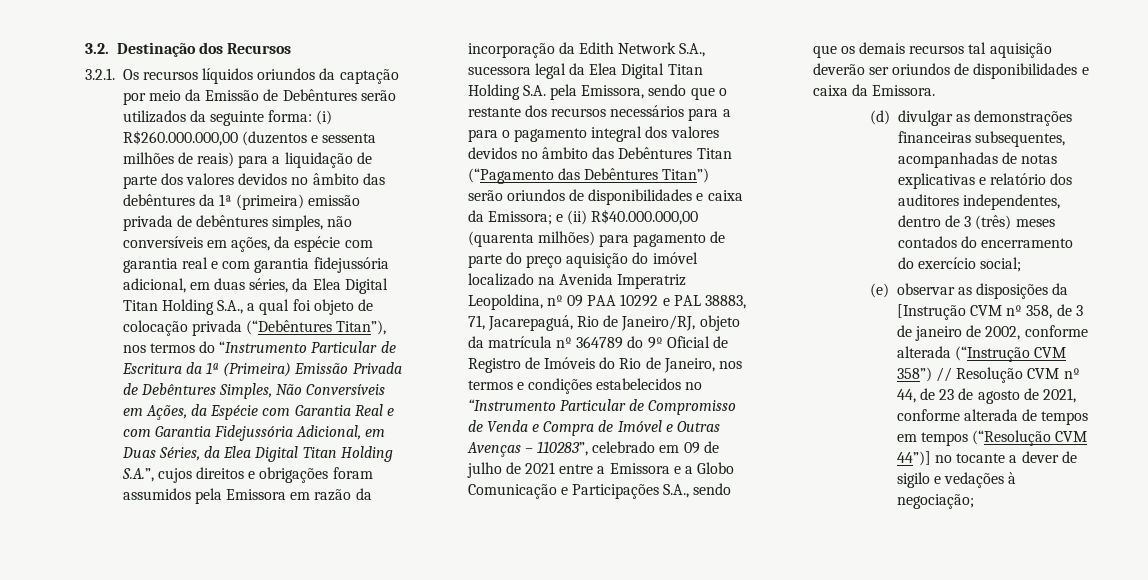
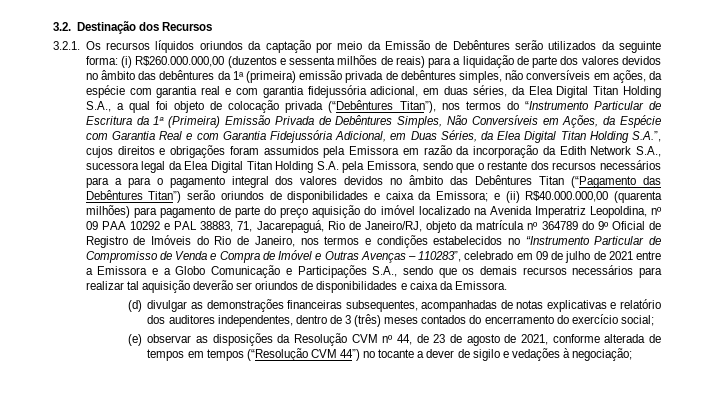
- e (ii) R$40.000.000,00 (quarenta milhões) para pagamento de parte do preço aquisição do imóvel localizado na Avenida Imperatriz Leopoldina, nº 09 PAA 10292 e PAL 38883, 71, Jacarepaguá, Rio de Janeiro/RJ, objeto da matrícula nº 364789 do 9º Oficial de Registro de Imóveis do Rio de Janeiro, nos termos e condições estabelecidos no “Instrumento Particular de Compromisso de Venda e Compra de Imóvel e Outras Avenças – 110283”, celebrado em 09 de julho de 2021 entre a Emissora e a Globo Comunicação e Participações S.A., sendo que os demais recursos tal aquisição deverão ser oriundos de disponibilidades e caixa da Emissora.
+ e (ii) R$40.000.000,00 (quarenta milhões) para pagamento de parte do preço aquisição do imóvel localizado na Avenida Imperatriz Leopoldina, nº 09 PAA 10292 e PAL 38883, 71, Jacarepaguá, Rio de Janeiro/RJ, objeto da matrícula nº 364789 do 9º Oficial de Registro de Imóveis do Rio de Janeiro, nos termos e condições estabelecidos no “Instrumento Particular de Compromisso de Venda e Compra de Imóvel e Outras Avenças – 110283”, celebrado em 09 de julho de 2021 entre a Emissora e a Globo Comunicação e Participações S.A., sendo que os demais recursos necessários para realizar tal aquisição deverão ser oriundos de disponibilidades e caixa da Emissora.
- (e) observar as disposições da [Instrução CVM nº 358, de 3 de janeiro de 2002, conforme alterada (“Instrução CVM 358”) // Resolução CVM nº 44, de 23 de agosto de 2021, conforme alterada de tempos em tempos (“Resolução CVM 44”)] no tocante a dever de sigilo e vedações à negociação;
+ (e) observar as disposições da Resolução CVM nº 44, de 23 de agosto de 2021, conforme alterada de tempos em tempos (“Resolução CVM 44”) no tocante a dever de sigilo e vedações à negociação;

